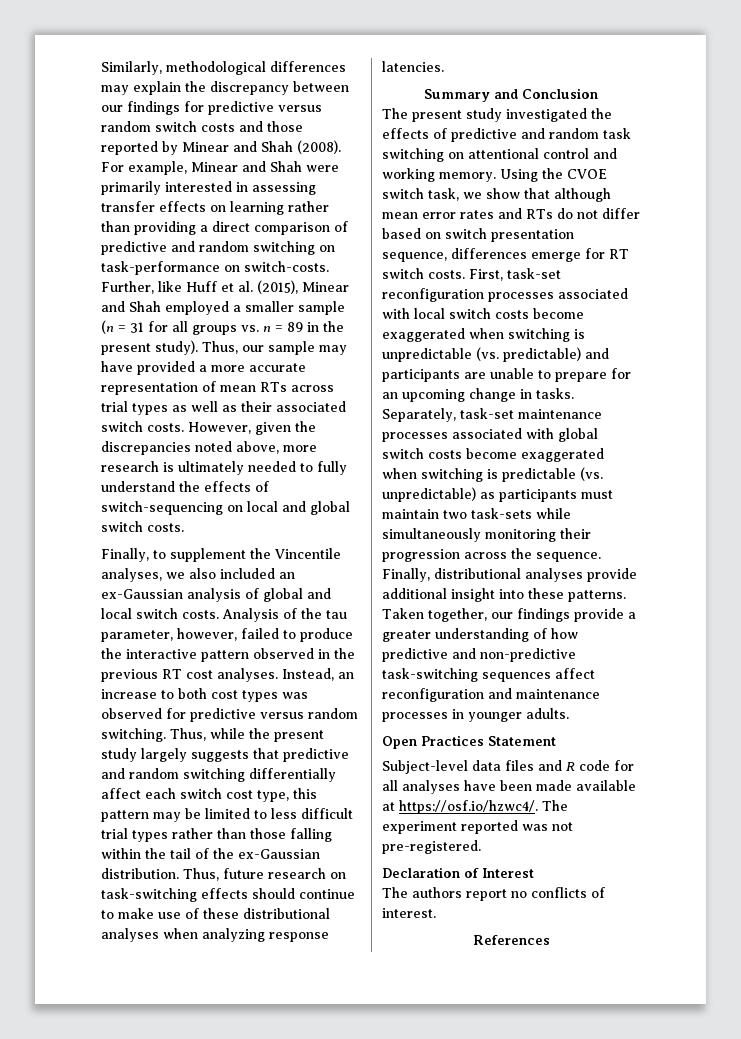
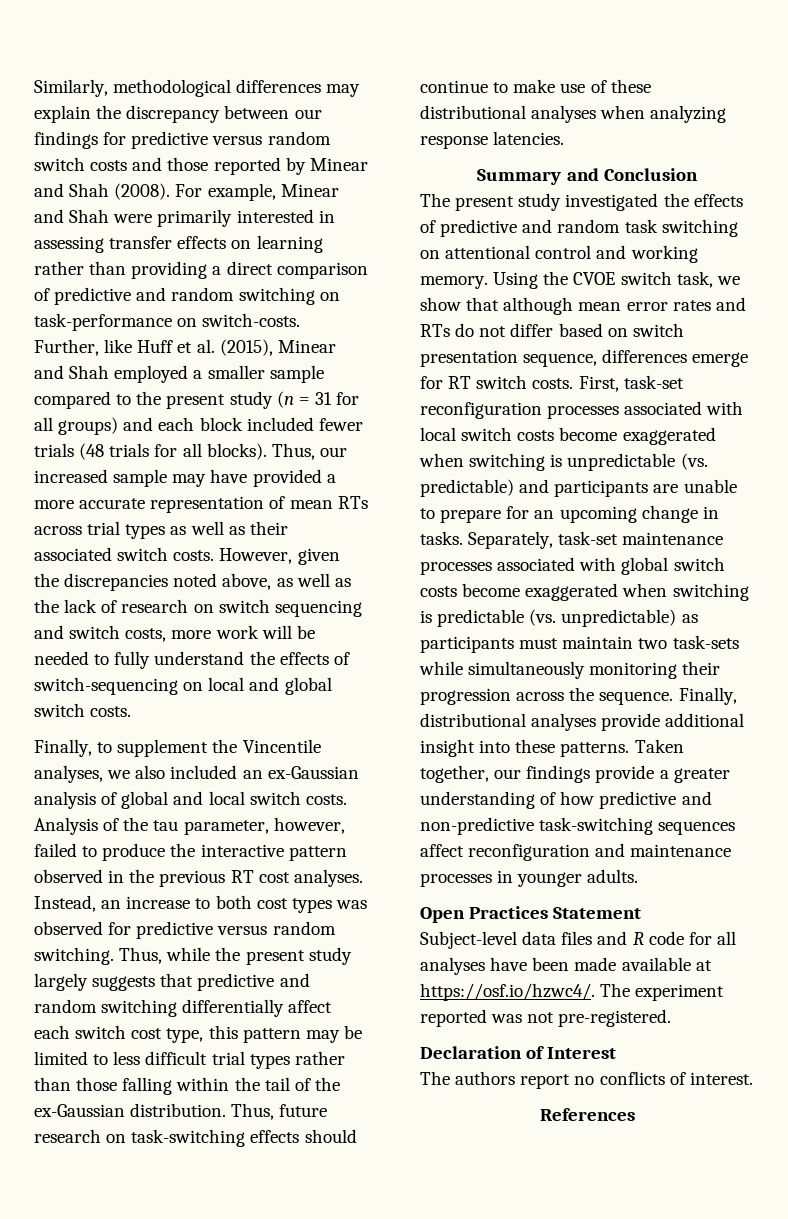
- Further, like Huff et al. (2015), Minear and Shah employed a smaller sample (n = 31 for all groups vs. n = 89 in the present study).
+ Further, like Huff et al. (2015), Minear and Shah employed a smaller sample compared to the present study (n = 31 for all groups) and each block included fewer trials (48 trials for all blocks).
- Thus, our sample may have provided a more accurate representation of mean RTs across trial types as well as their associated switch costs.
+ Thus, our increased sample may have provided a more accurate representation of mean RTs across trial types as well as their associated switch costs.
- However, given the discrepancies noted above, more research is ultimately needed to fully understand the effects of switch-sequencing on local and global switch costs.
+ However, given the discrepancies noted above, as well as the lack of research on switch sequencing and switch costs, more work will be needed to fully understand the effects of switch-sequencing on local and global switch costs.

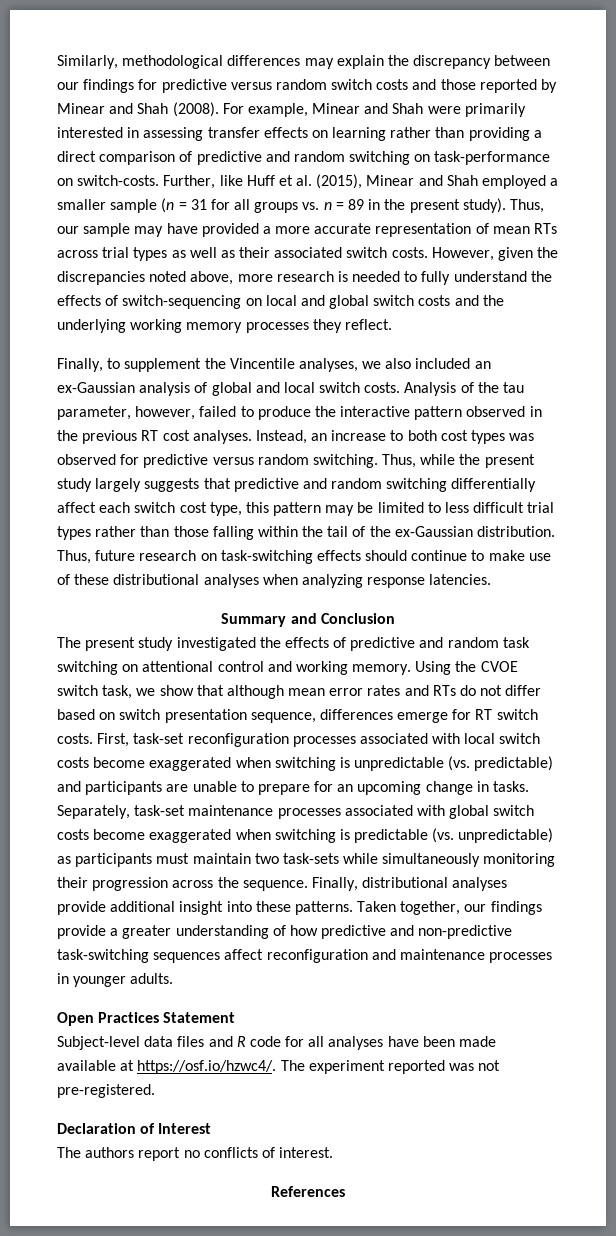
- Further, like Huff et al. (2015), Minear and Shah employed a smaller sample compared to the present study (n = 31 for all groups) and each block included fewer trials (48 trials for all blocks).
+ Further, like Huff et al. (2015), Minear and Shah employed a smaller sample (n = 31 for all groups vs. n = 89 in the present study).
- Thus, our increased sample may have provided a more accurate representation of mean RTs across trial types as well as their associated switch costs.
+ Thus, our sample may have provided a more accurate representation of mean RTs across trial types as well as their associated switch costs.
- However, given the discrepancies noted above, as well as the lack of research on switch sequencing and switch costs, more work will be needed to fully understand the effects of switch-sequencing on local and global switch costs.
+ However, given the discrepancies noted above, more research is needed to fully understand the effects of switch-sequencing on local and global switch costs and the underlying working memory processes they reflect.

